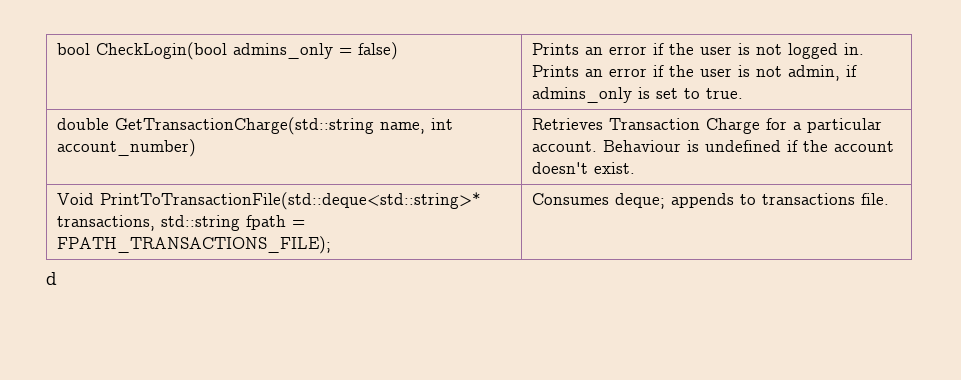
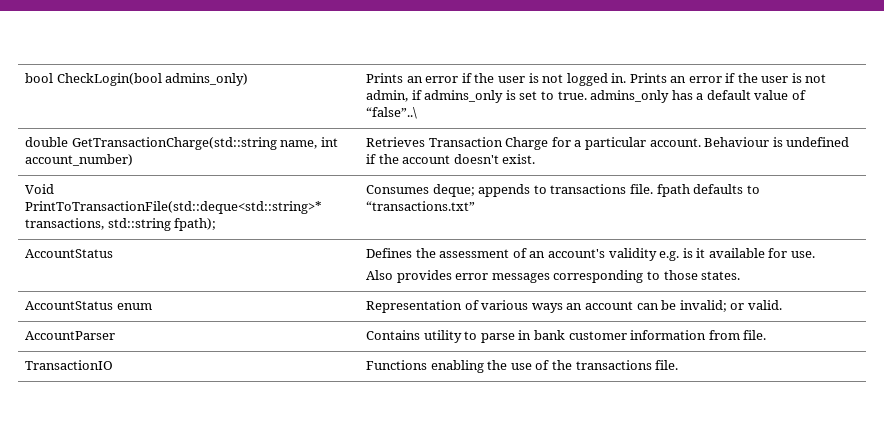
- bool CheckLogin(bool admins_only = false) | Prints an error if the user is not logged in. Prints an error if the user is not admin, if admins_only is set to true.
+ bool CheckLogin(bool admins_only) | Prints an error if the user is not logged in. Prints an error if the user is not admin, if admins_only is set to true. admins_only has a default value of “false”..\
- Void PrintToTransactionFile(std::deque<std::string>* transactions, std::string fpath = FPATH_TRANSACTIONS_FILE); | Consumes deque; appends to transactions file.
- d
+ Void PrintToTransactionFile(std::deque<std::string>* transactions, std::string fpath); | Consumes deque; appends to transactions file. fpath defaults to “transactions.txt”
+ AccountStatus | Defines the assessment of an account's validity e.g. is it available for use.
+ Also provides error messages corresponding to those states.
+ AccountStatus enum | Representation of various ways an account can be invalid; or valid.
+ AccountParser | Contains utility to parse in bank customer information from file.
+ TransactionIO | Functions enabling the use of the transactions file.

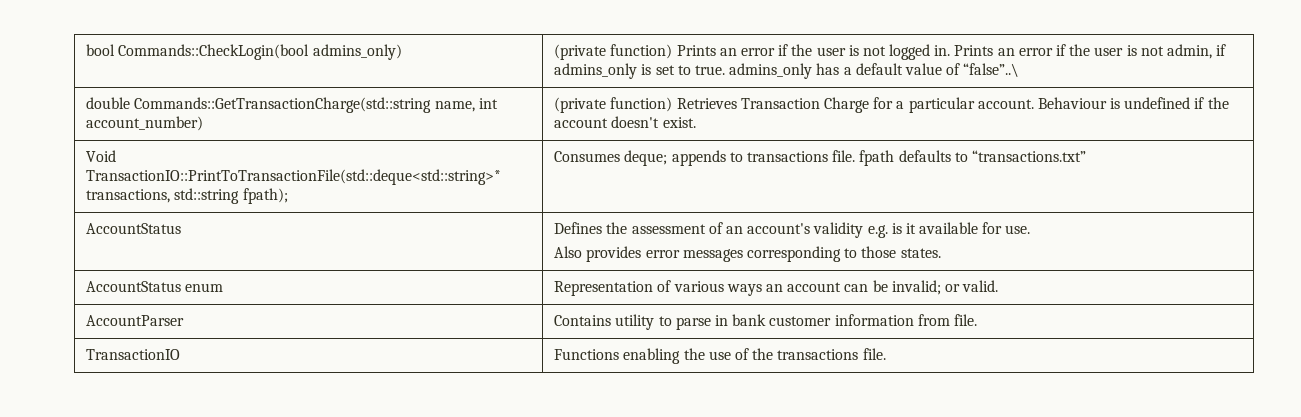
- bool CheckLogin(bool admins_only) | Prints an error if the user is not logged in. Prints an error if the user is not admin, if admins_only is set to true. admins_only has a default value of “false”..\
+ bool Commands::CheckLogin(bool admins_only) | (private function) Prints an error if the user is not logged in. Prints an error if the user is not admin, if admins_only is set to true. admins_only has a default value of “false”..\
- double GetTransactionCharge(std::string name, int account_number) | Retrieves Transaction Charge for a particular account. Behaviour is undefined if the account doesn't exist.
+ double Commands::GetTransactionCharge(std::string name, int account_number) | (private function) Retrieves Transaction Charge for a particular account. Behaviour is undefined if the account doesn't exist.
- Void PrintToTransactionFile(std::deque<std::string>* transactions, std::string fpath); | Consumes deque; appends to transactions file. fpath defaults to “transactions.txt”
+ Void TransactionIO::PrintToTransactionFile(std::deque<std::string>* transactions, std::string fpath); | Consumes deque; appends to transactions file. fpath defaults to “transactions.txt”

